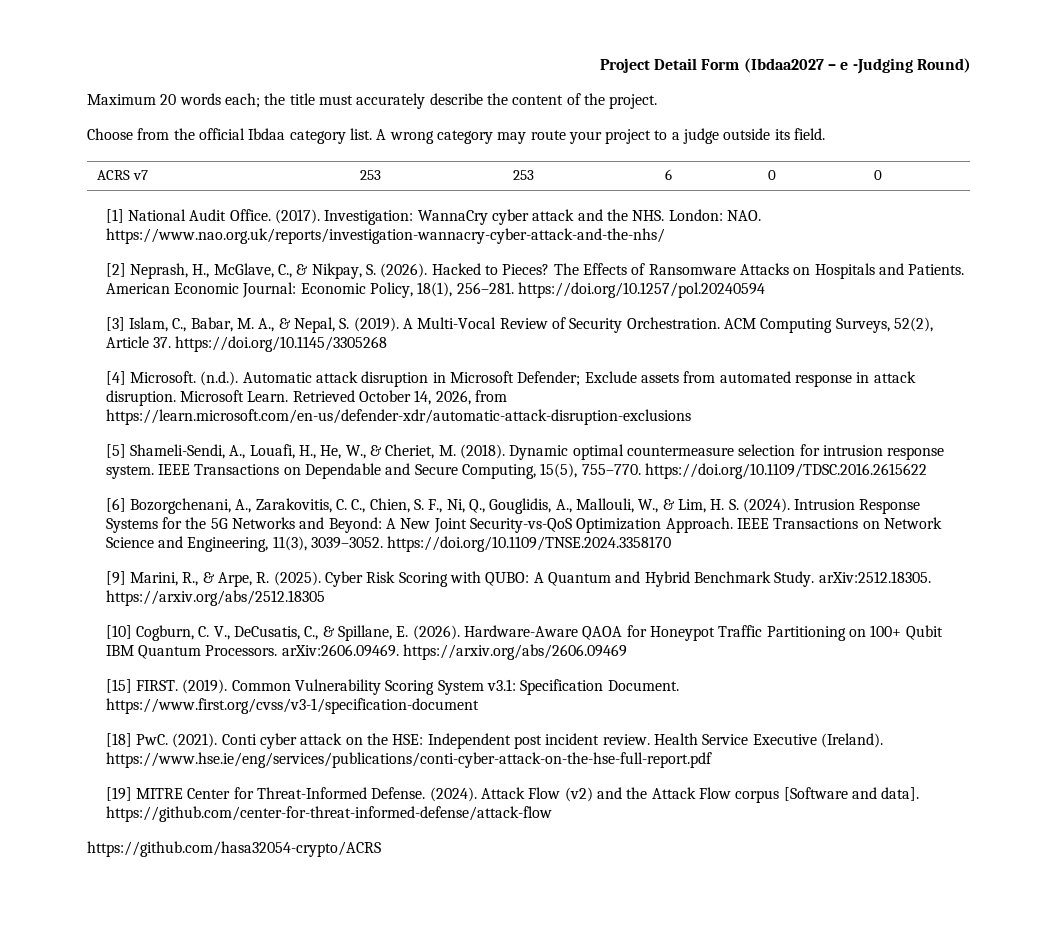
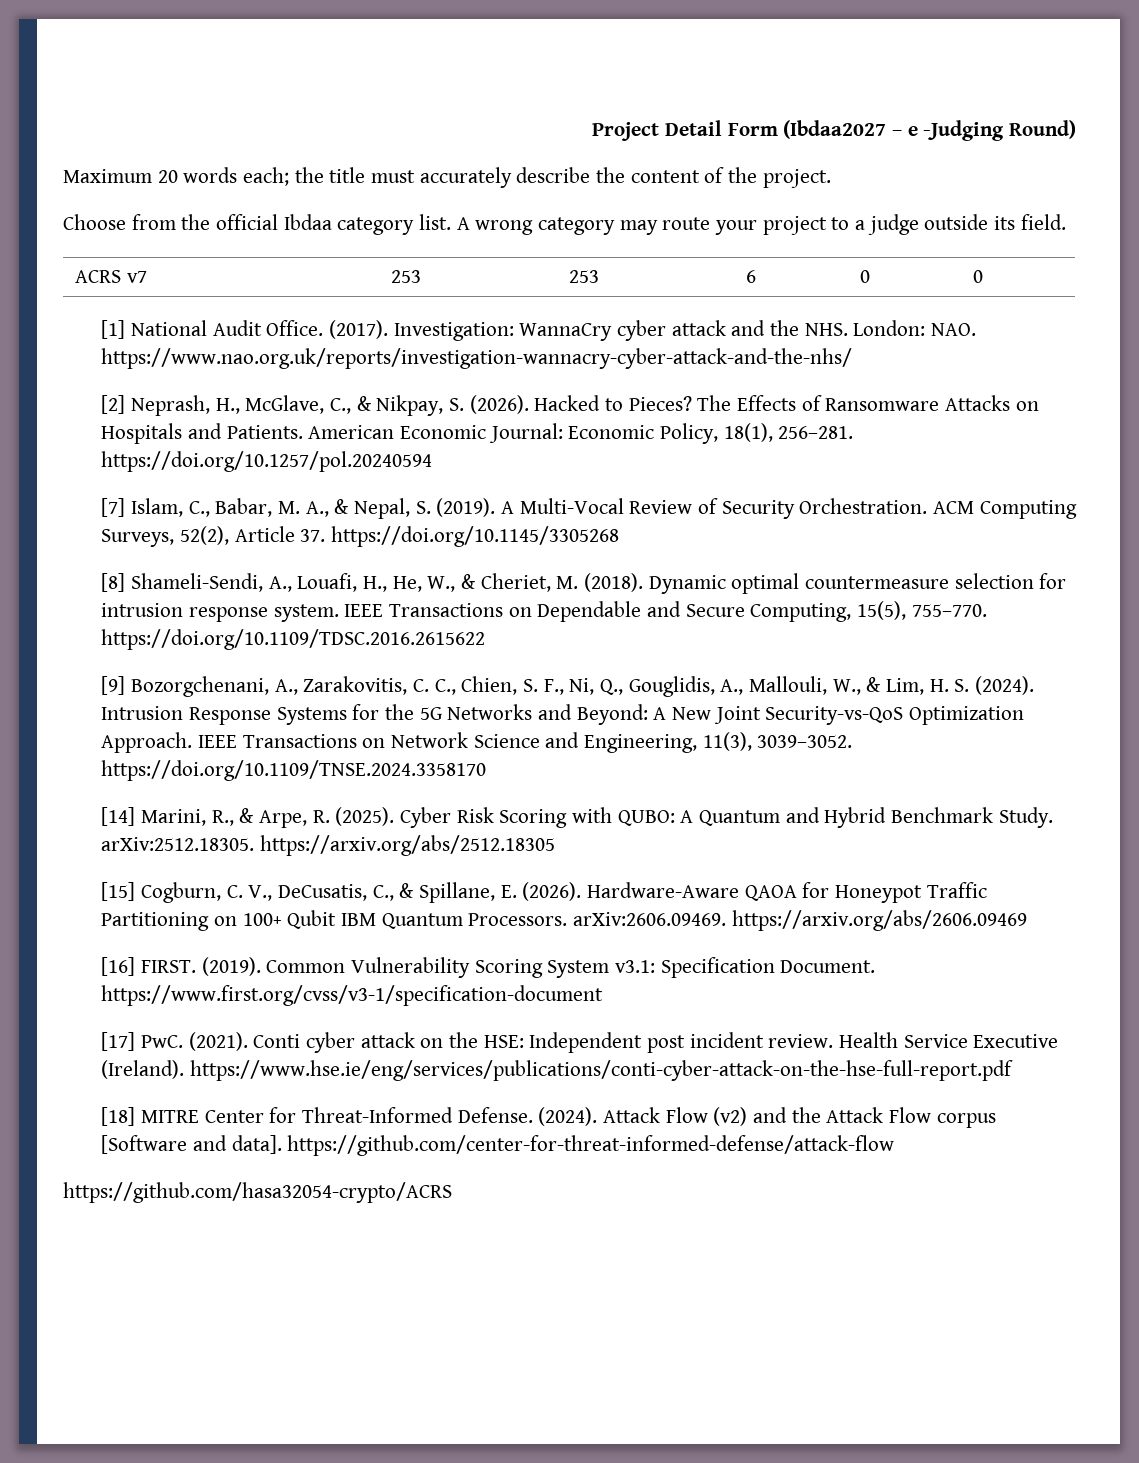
- [3] Islam, C., Babar, M. A., & Nepal, S. (2019).
+ [7] Islam, C., Babar, M. A., & Nepal, S. (2019).
- [4] Microsoft. (n.d.). Automatic attack disruption in Microsoft Defender; Exclude assets from automated response in attack disruption. Microsoft Learn. Retrieved October 14, 2026, from https://learn.microsoft.com/en-us/defender-xdr/automatic-attack-disruption-exclusions
- [5] Shameli-Sendi, A., Louafi, H., He, W., & Cheriet, M. (2018).
+ [8] Shameli-Sendi, A., Louafi, H., He, W., & Cheriet, M. (2018).
- [6] Bozorgchenani, A., Zarakovitis, C. C., Chien, S. F., Ni, Q., Gouglidis, A., Mallouli, W., & Lim, H. S. (2024).
+ [9] Bozorgchenani, A., Zarakovitis, C. C., Chien, S. F., Ni, Q., Gouglidis, A., Mallouli, W., & Lim, H. S. (2024).
- [9] Marini, R., & Arpe, R. (2025).
+ [14] Marini, R., & Arpe, R. (2025).
- [10] Cogburn, C. V., DeCusatis, C., & Spillane, E. (2026).
+ [15] Cogburn, C. V., DeCusatis, C., & Spillane, E. (2026).
- [15] FIRST.
+ [16] FIRST.
- [18] PwC. (2021).
+ [17] PwC. (2021).
- [19] MITRE Center for Threat-Informed Defense.
+ [18] MITRE Center for Threat-Informed Defense.

